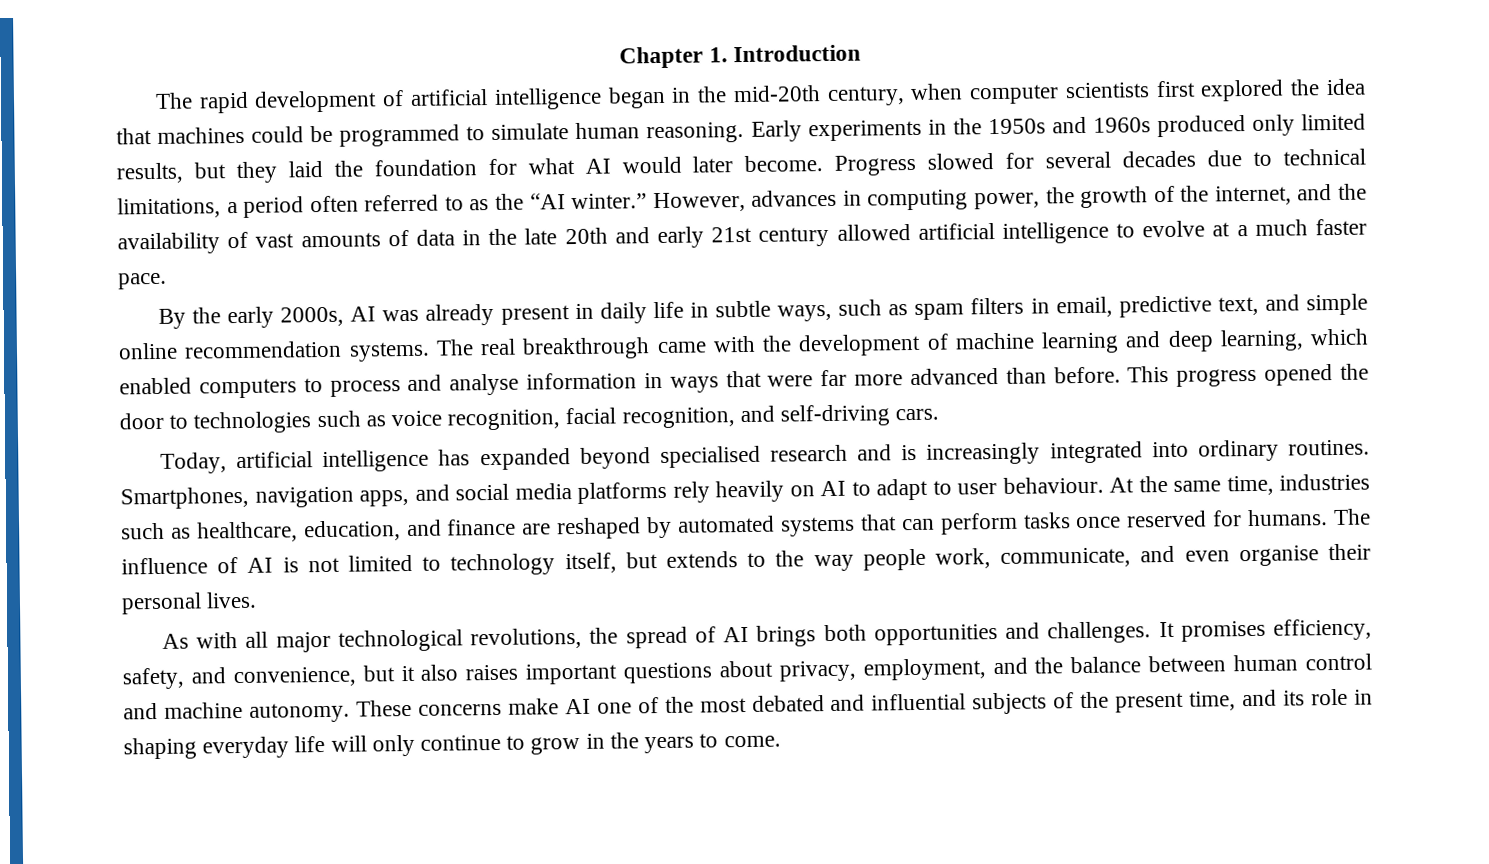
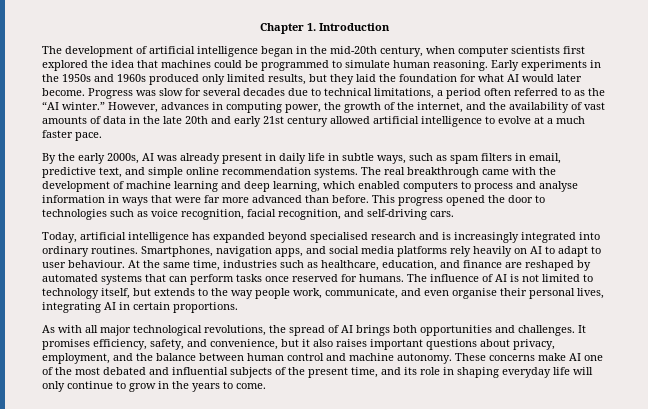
- The rapid development of artificial intelligence began in the mid-20th century, when computer scientists first explored the idea that machines could be programmed to simulate human reasoning.
+ The development of artificial intelligence began in the mid-20th century, when computer scientists first explored the idea that machines could be programmed to simulate human reasoning.
- Progress slowed for several decades due to technical limitations, a period often referred to as the “AI winter.”
+ Progress was slow for several decades due to technical limitations, a period often referred to as the “AI winter.”
- The influence of AI is not limited to technology itself, but extends to the way people work, communicate, and even organise their personal lives.
+ The influence of AI is not limited to technology itself, but extends to the way people work, communicate, and even organise their personal lives, integrating AI in certain proportions.

